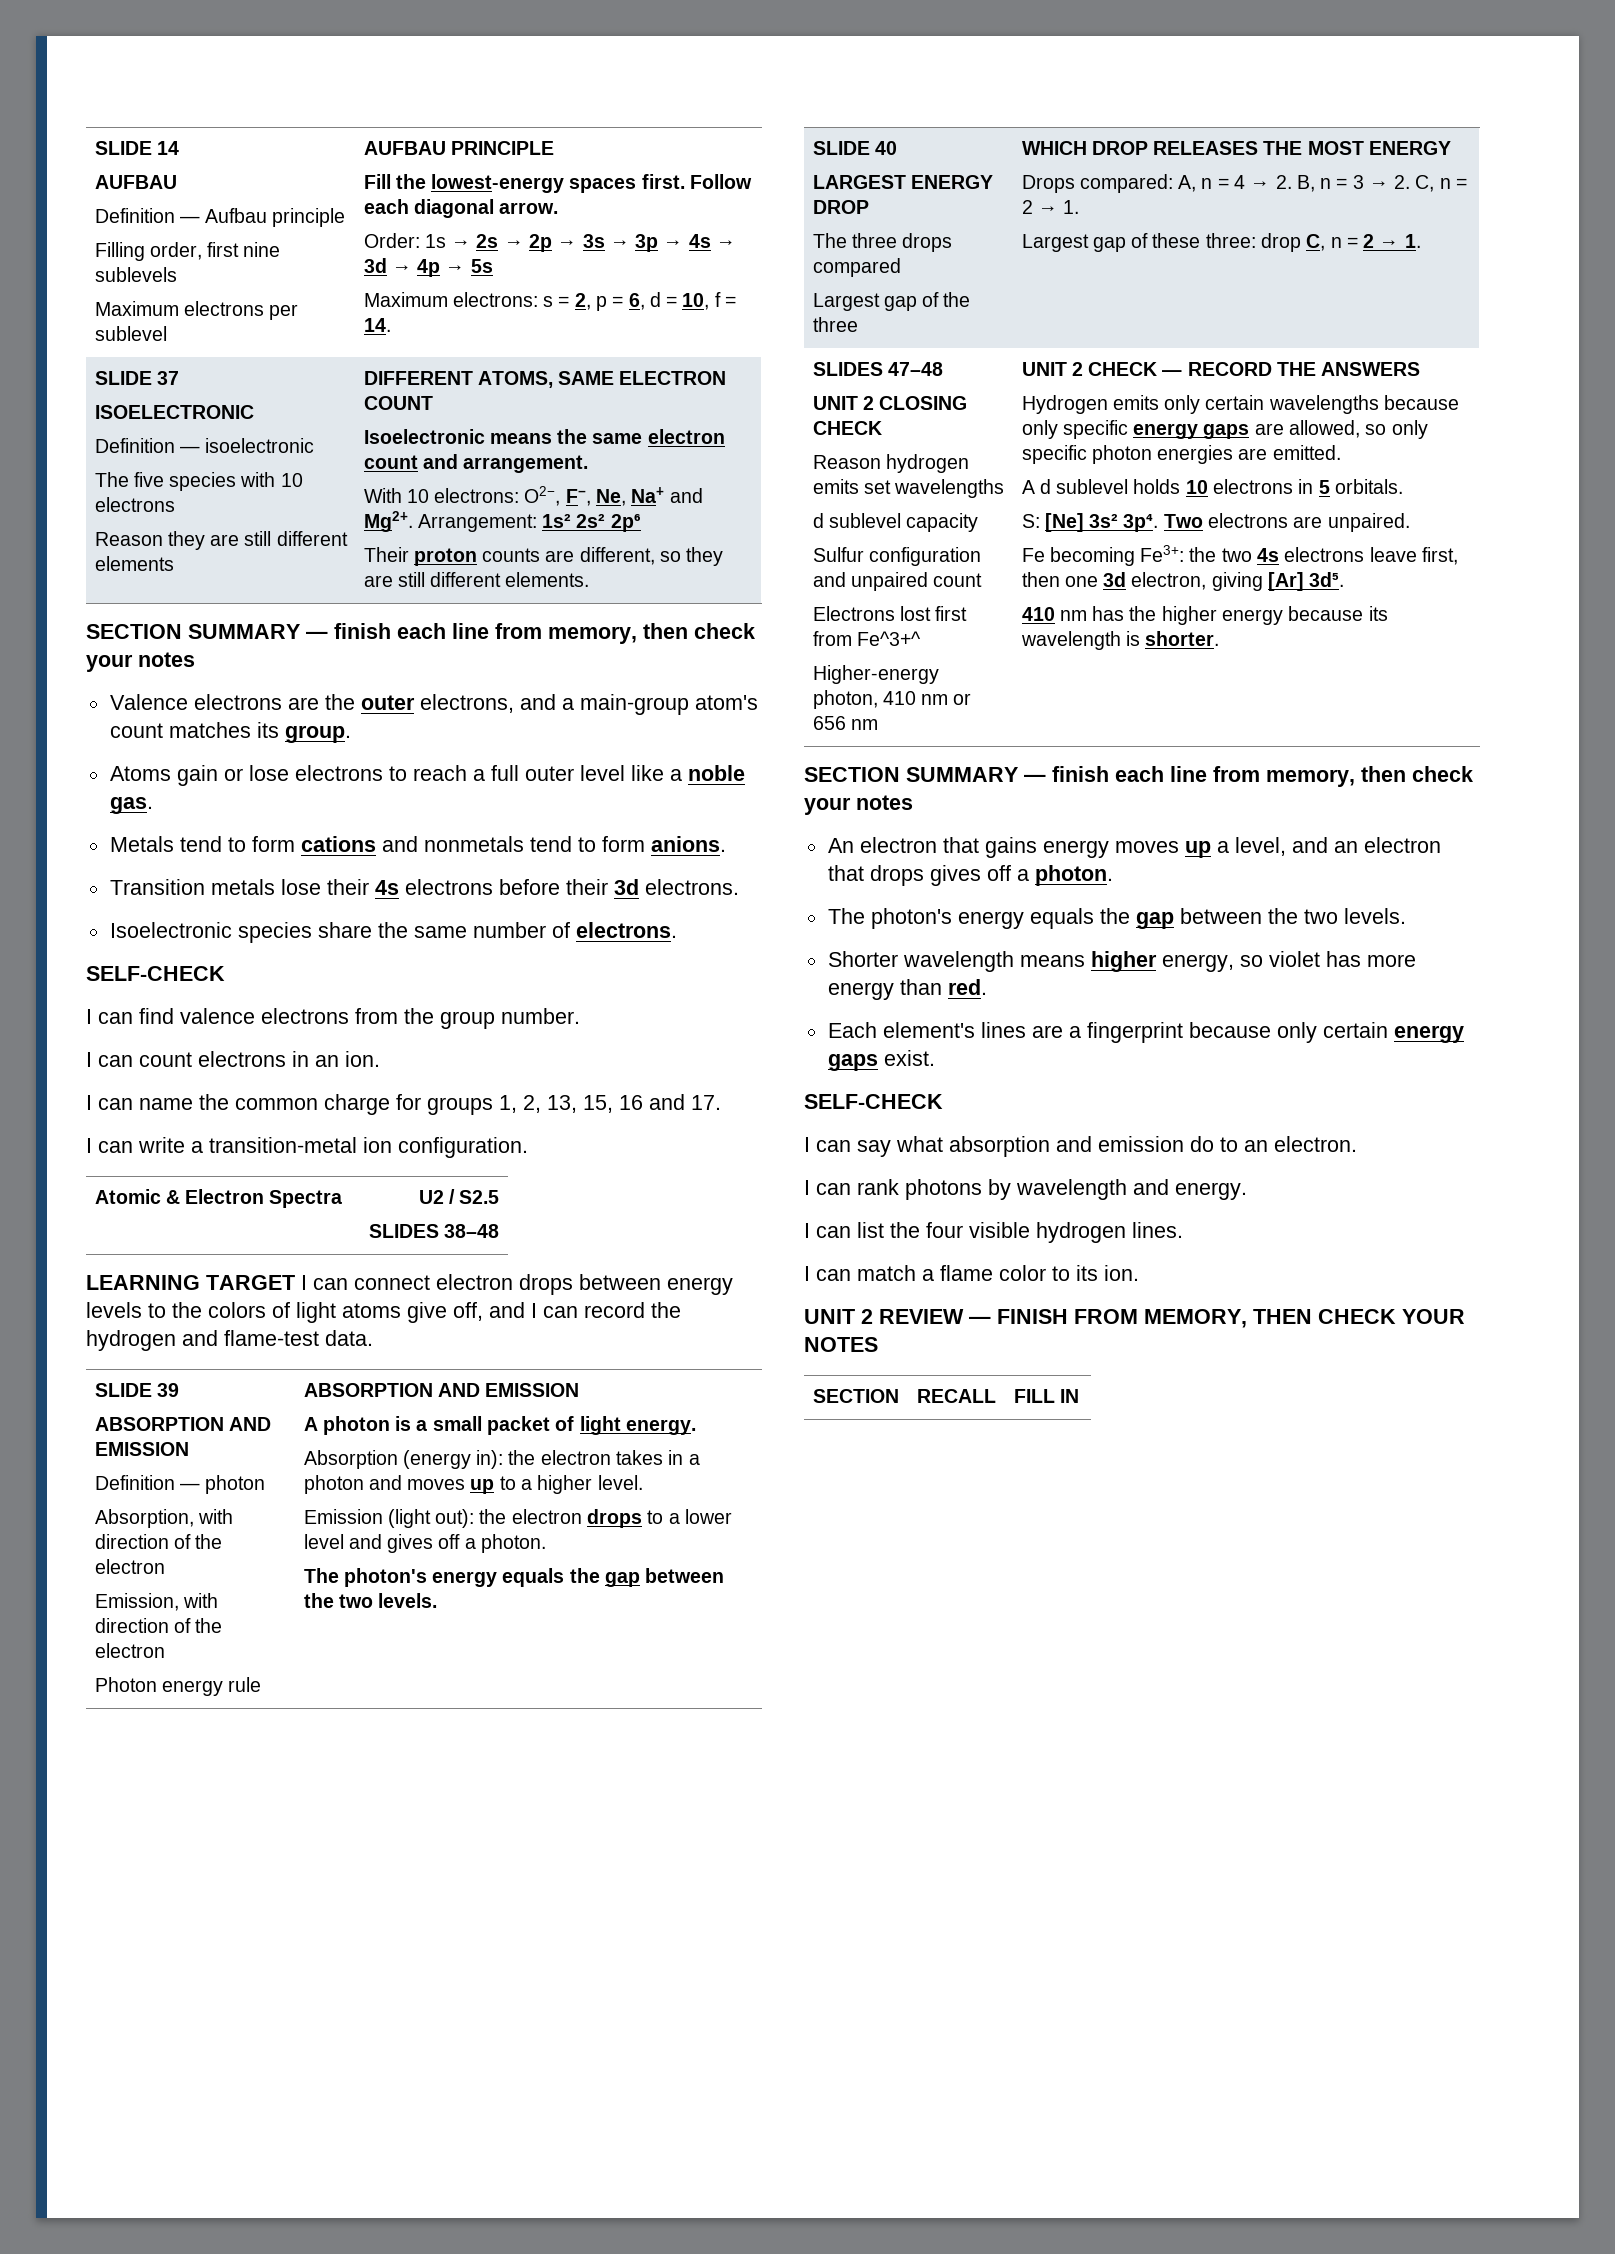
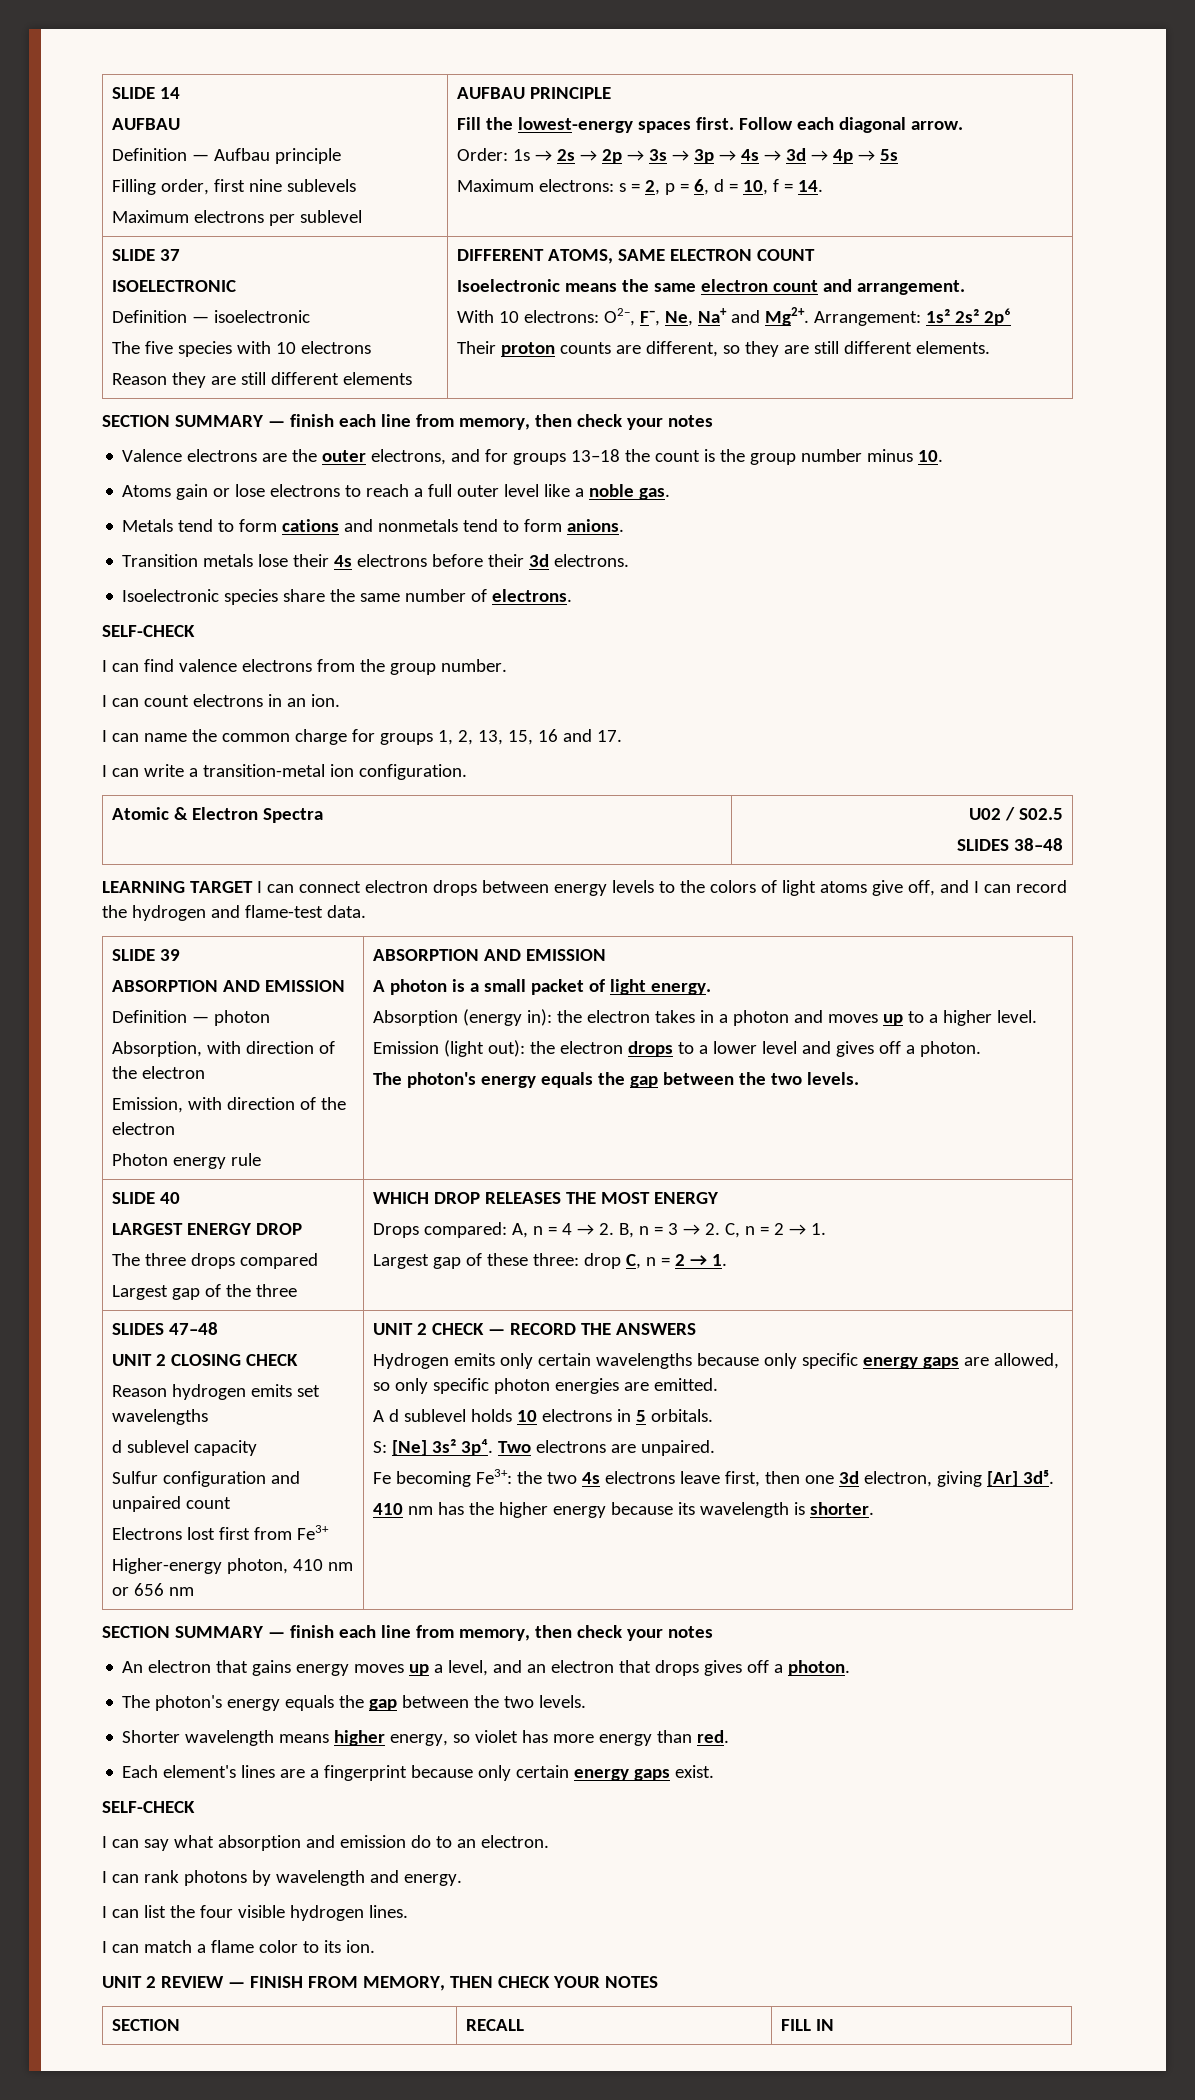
- Valence electrons are the outer electrons, and a main-group atom's count matches its group.
+ Valence electrons are the outer electrons, and for groups 13–18 the count is the group number minus 10.
- Atomic & Electron Spectra | U2 / S2.5
+ Atomic & Electron Spectra | U02 / S02.5
- Electrons lost first from Fe^3+^
+ Electrons lost first from Fe3+

